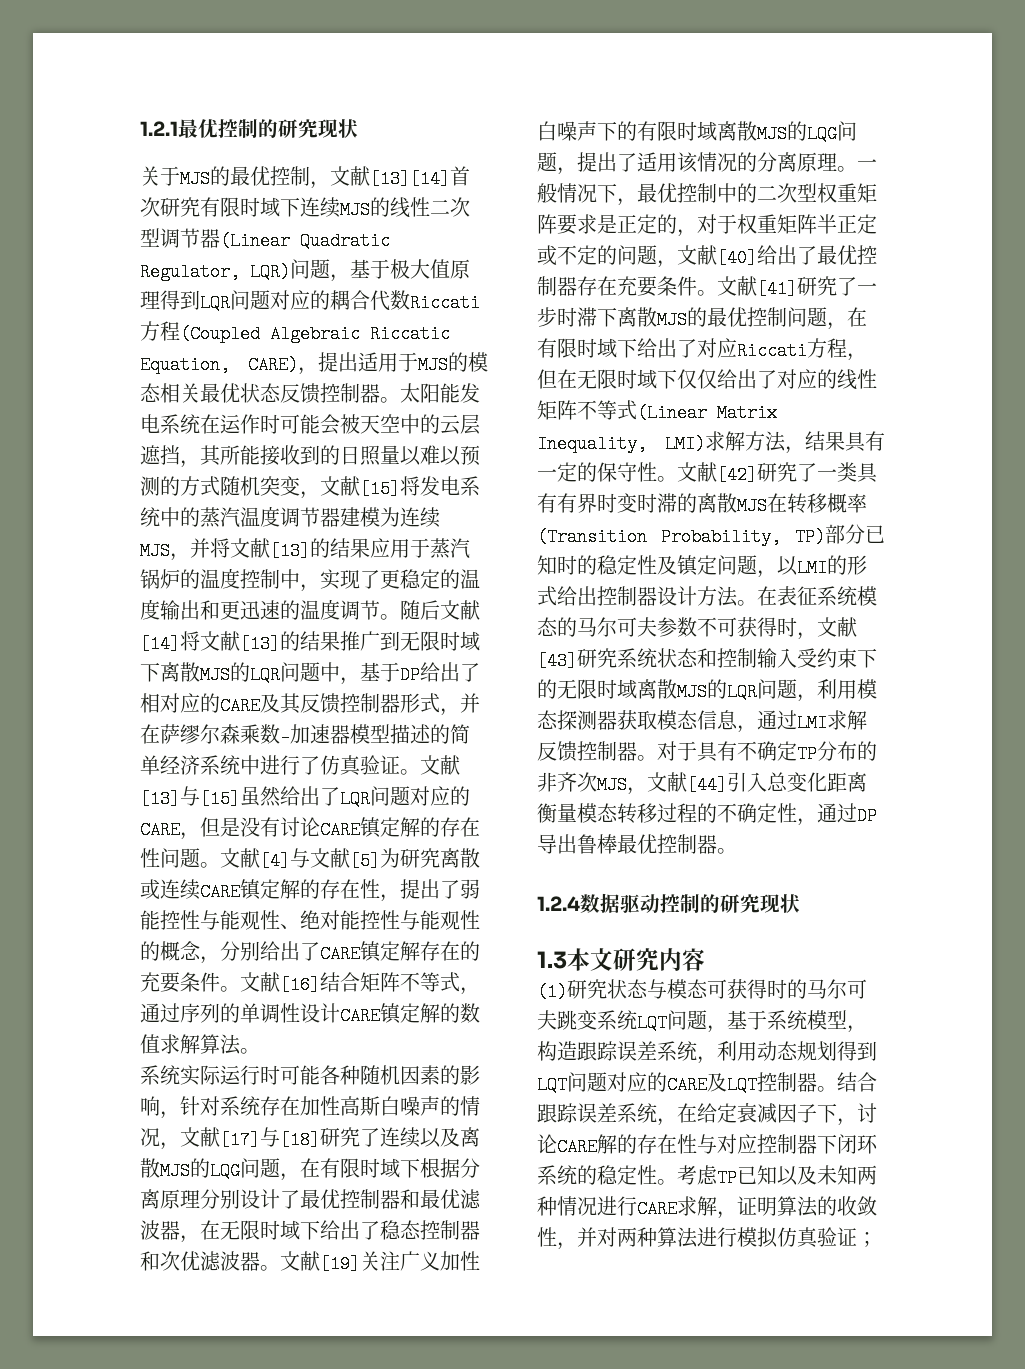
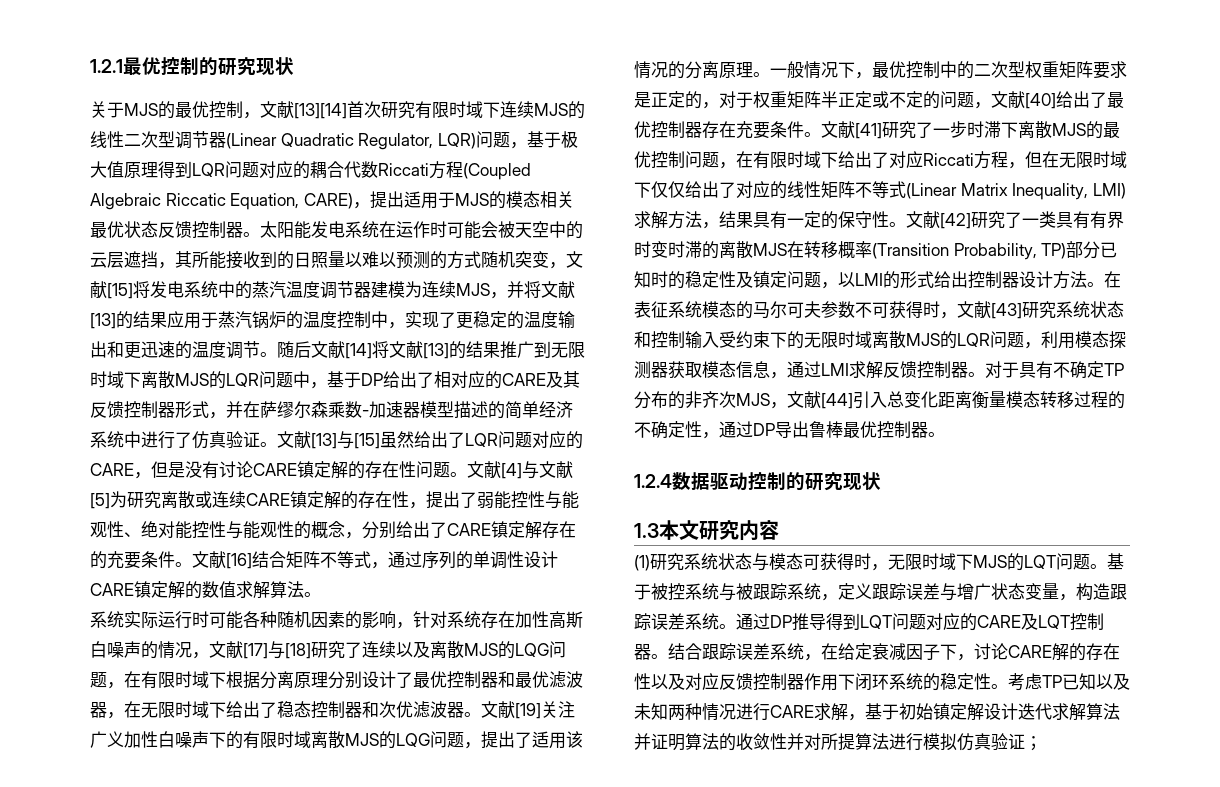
- (1)研究状态与模态可获得时的马尔可夫跳变系统LQT问题，基于系统模型，构造跟踪误差系统，利用动态规划得到LQT问题对应的CARE及LQT控制器。
+ (1)研究系统状态与模态可获得时，无限时域下MJS的LQT问题。基于被控系统与被跟踪系统，定义跟踪误差与增广状态变量，构造跟踪误差系统。通过DP推导得到LQT问题对应的CARE及LQT控制器。
- 结合跟踪误差系统，在给定衰减因子下，讨论CARE解的存在性与对应控制器下闭环系统的稳定性。
+ 结合跟踪误差系统，在给定衰减因子下，讨论CARE解的存在性以及对应反馈控制器作用下闭环系统的稳定性。
- 考虑TP已知以及未知两种情况进行CARE求解，证明算法的收敛性，并对两种算法进行模拟仿真验证；
+ 考虑TP已知以及未知两种情况进行CARE求解，基于初始镇定解设计迭代求解算法并证明算法的收敛性并对所提算法进行模拟仿真验证；

